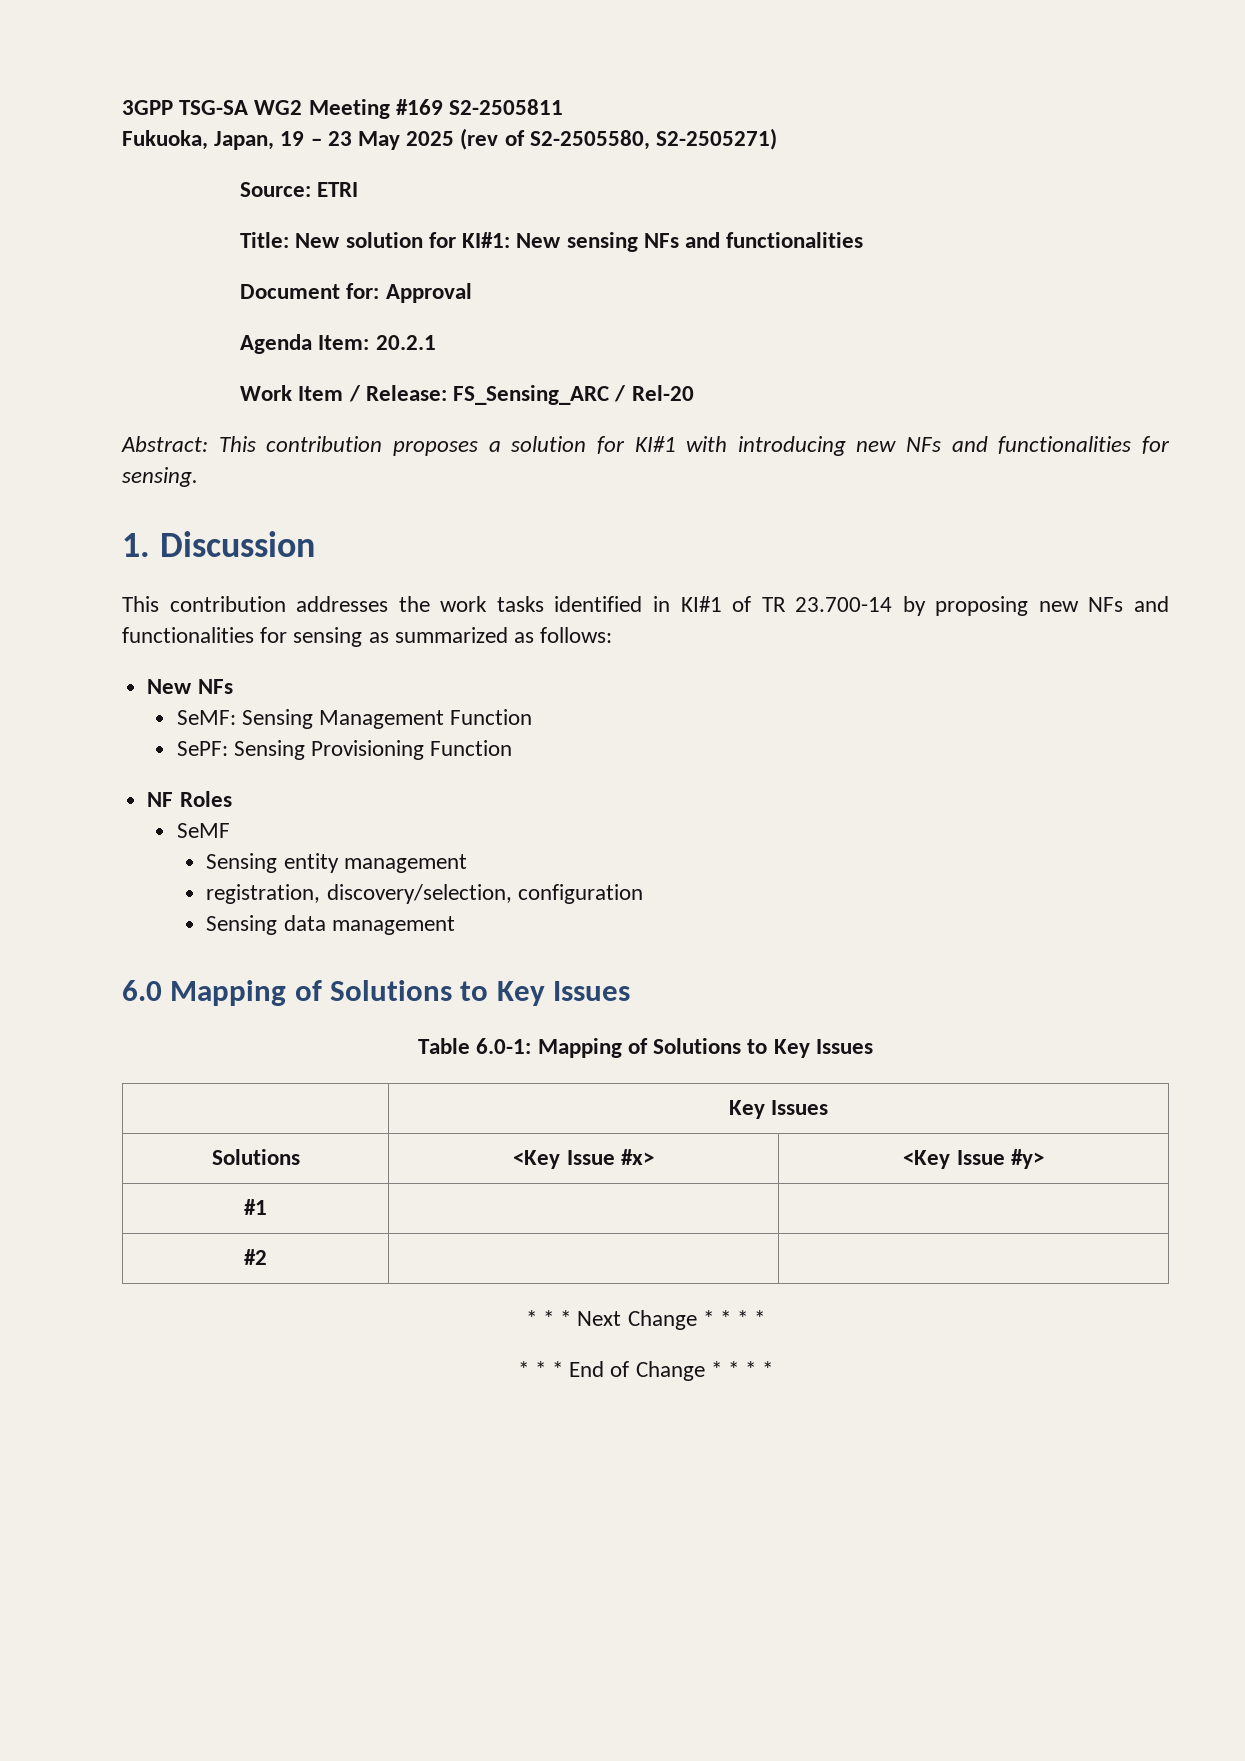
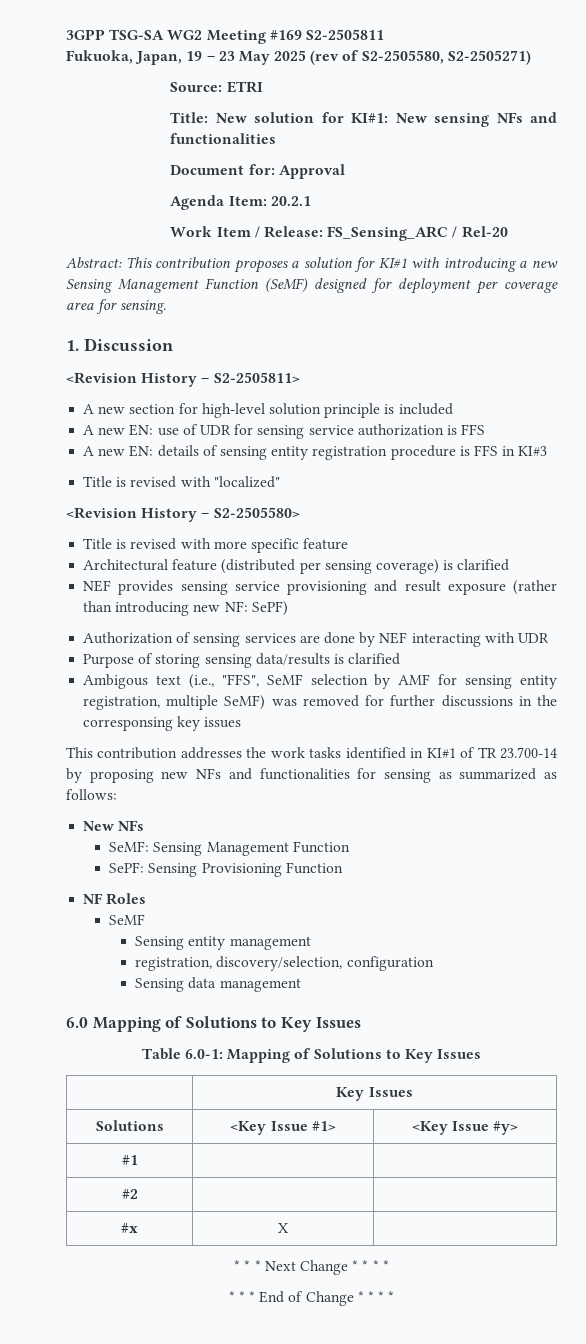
- Abstract: This contribution proposes a solution for KI#1 with introducing new NFs and functionalities for sensing.
+ Abstract: This contribution proposes a solution for KI#1 with introducing a new Sensing Management Function (SeMF) designed for deployment per coverage area for sensing.
  1. Discussion
+ <Revision History – S2-2505811>
+ A new section for high-level solution principle is included
+ A new EN: use of UDR for sensing service authorization is FFS
+ A new EN: details of sensing entity registration procedure is FFS in KI#3
+ Title is revised with "localized"
+ <Revision History – S2-2505580>
+ Title is revised with more specific feature
+ Architectural feature (distributed per sensing coverage) is clarified
+ NEF provides sensing service provisioning and result exposure (rather than introducing new NF: SePF)
+ Authorization of sensing services are done by NEF interacting with UDR
+ Purpose of storing sensing data/results is clarified
+ Ambigous text (i.e., "FFS", SeMF selection by AMF for sensing entity registration, multiple SeMF) was removed for further discussions in the corresponsing key issues
- Solutions | <Key Issue #x> | <Key Issue #y>
+ Solutions | <Key Issue #1> | <Key Issue #y>
+ #x | X |

